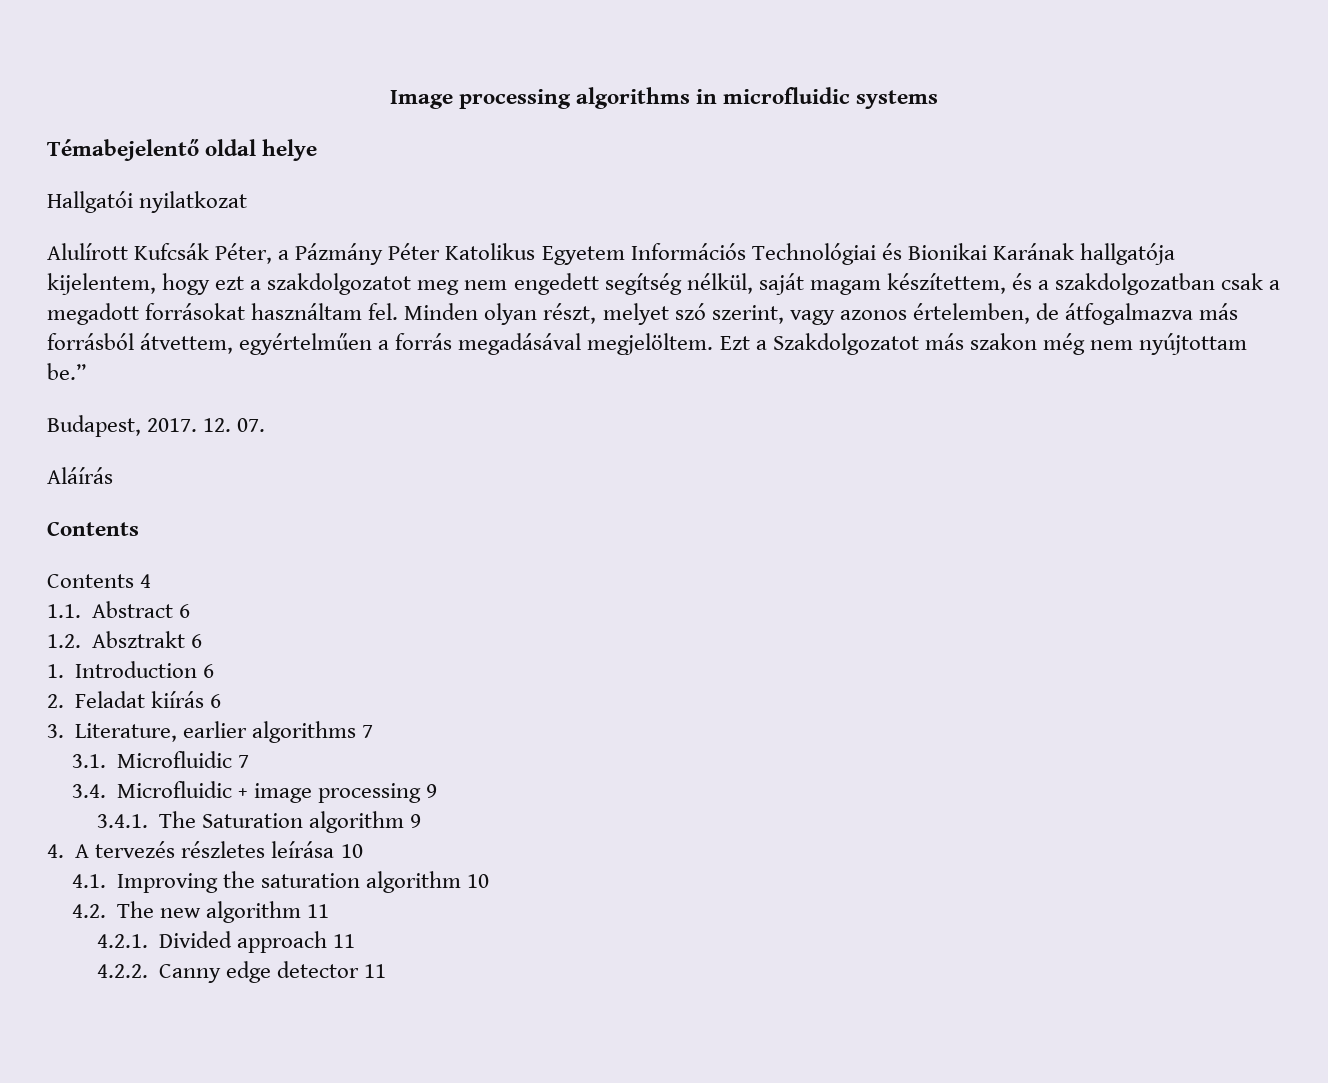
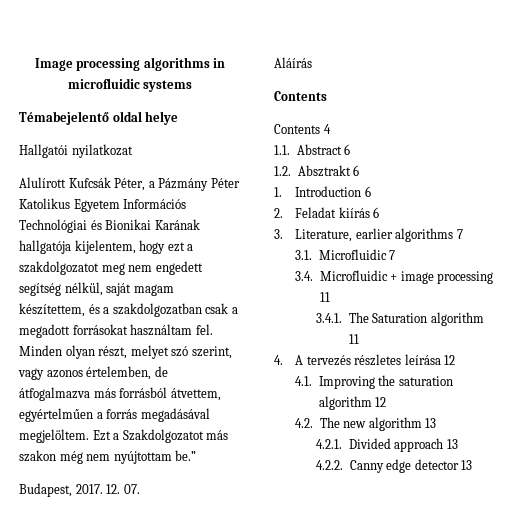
- 3.4. Microfluidic + image processing 9
+ 3.4. Microfluidic + image processing 11
- 3.4.1. The Saturation algorithm 9
+ 3.4.1. The Saturation algorithm 11
- 4. A tervezés részletes leírása 10
+ 4. A tervezés részletes leírása 12
- 4.1. Improving the saturation algorithm 10
+ 4.1. Improving the saturation algorithm 12
- 4.2. The new algorithm 11
+ 4.2. The new algorithm 13
- 4.2.1. Divided approach 11
+ 4.2.1. Divided approach 13
- 4.2.2. Canny edge detector 11
+ 4.2.2. Canny edge detector 13

